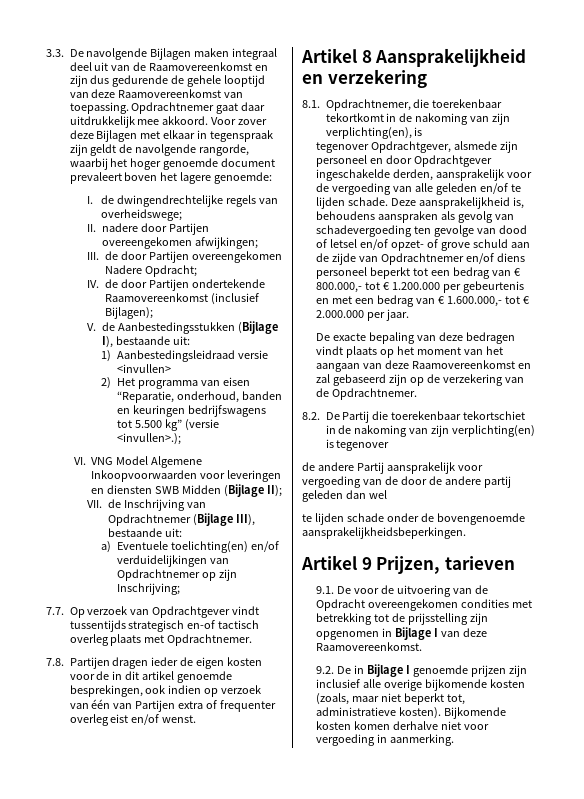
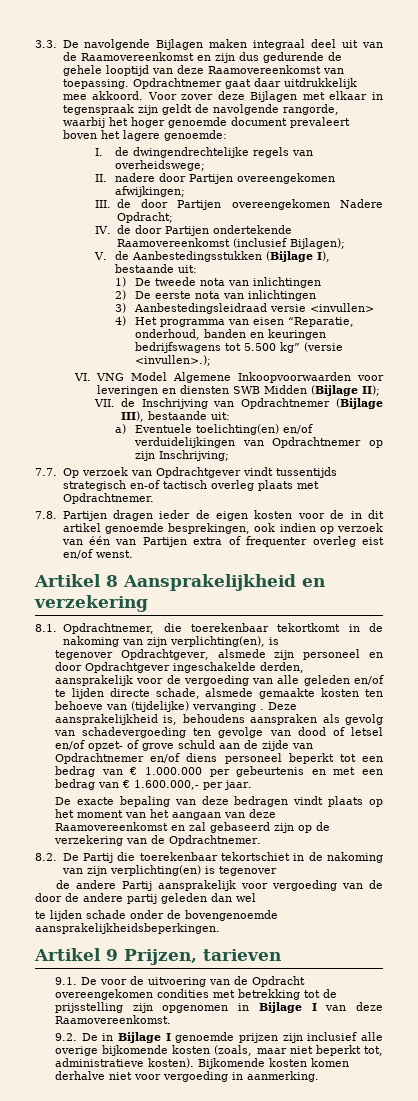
- 1) Aanbestedingsleidraad versie <invullen>
+ 1) De tweede nota van inlichtingen
+ 2) De eerste nota van inlichtingen
+ 3) Aanbestedingsleidraad versie <invullen>
- 2) Het programma van eisen “Reparatie, onderhoud, banden en keuringen bedrijfswagens tot 5.500 kg” (versie <invullen>.);
+ 4) Het programma van eisen “Reparatie, onderhoud, banden en keuringen bedrijfswagens tot 5.500 kg” (versie <invullen>.);
- tegenover Opdrachtgever, alsmede zijn personeel en door Opdrachtgever ingeschakelde derden, aansprakelijk voor de vergoeding van alle geleden en/of te lijden schade.
+ tegenover Opdrachtgever, alsmede zijn personeel en door Opdrachtgever ingeschakelde derden, aansprakelijk voor de vergoeding van alle geleden en/of te lijden directe schade, alsmede gemaakte kosten ten behoeve van (tijdelijke) vervanging .
- Deze aansprakelijkheid is, behoudens aanspraken als gevolg van schadevergoeding ten gevolge van dood of letsel en/of opzet- of grove schuld aan de zijde van Opdrachtnemer en/of diens personeel beperkt tot een bedrag van € 800.000,- tot € 1.200.000 per gebeurtenis en met een bedrag van € 1.600.000,- tot € 2.000.000 per jaar.
+ Deze aansprakelijkheid is, behoudens aanspraken als gevolg van schadevergoeding ten gevolge van dood of letsel en/of opzet- of grove schuld aan de zijde van Opdrachtnemer en/of diens personeel beperkt tot een bedrag van € 1.000.000 per gebeurtenis en met een bedrag van € 1.600.000,- per jaar.

